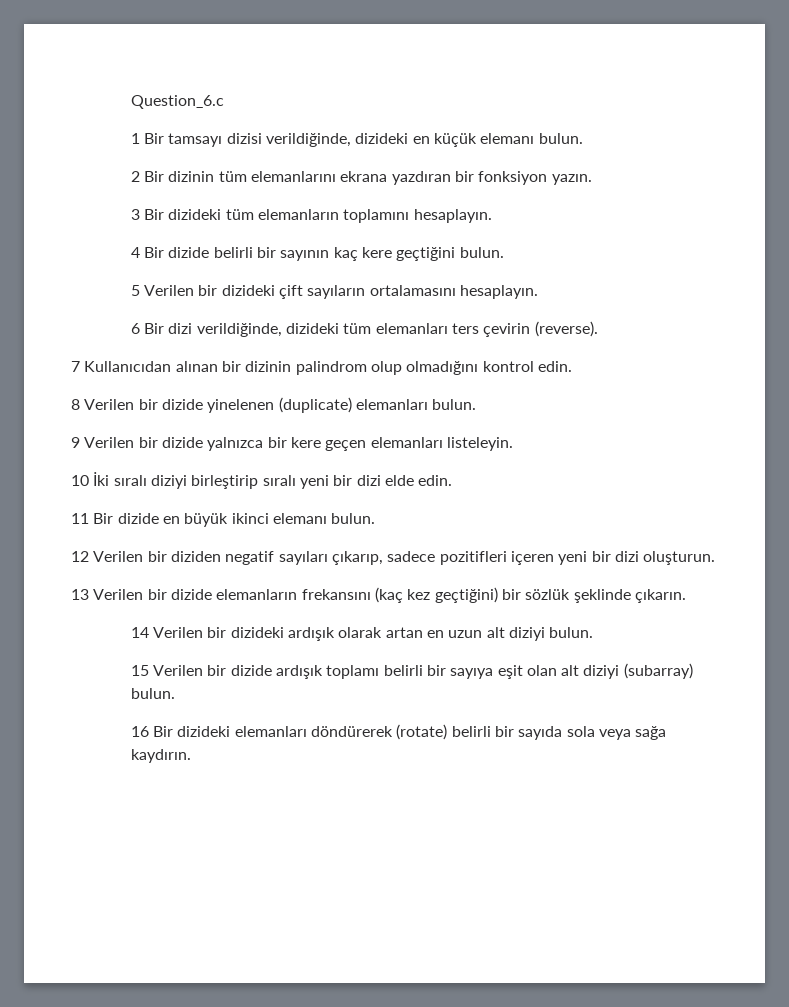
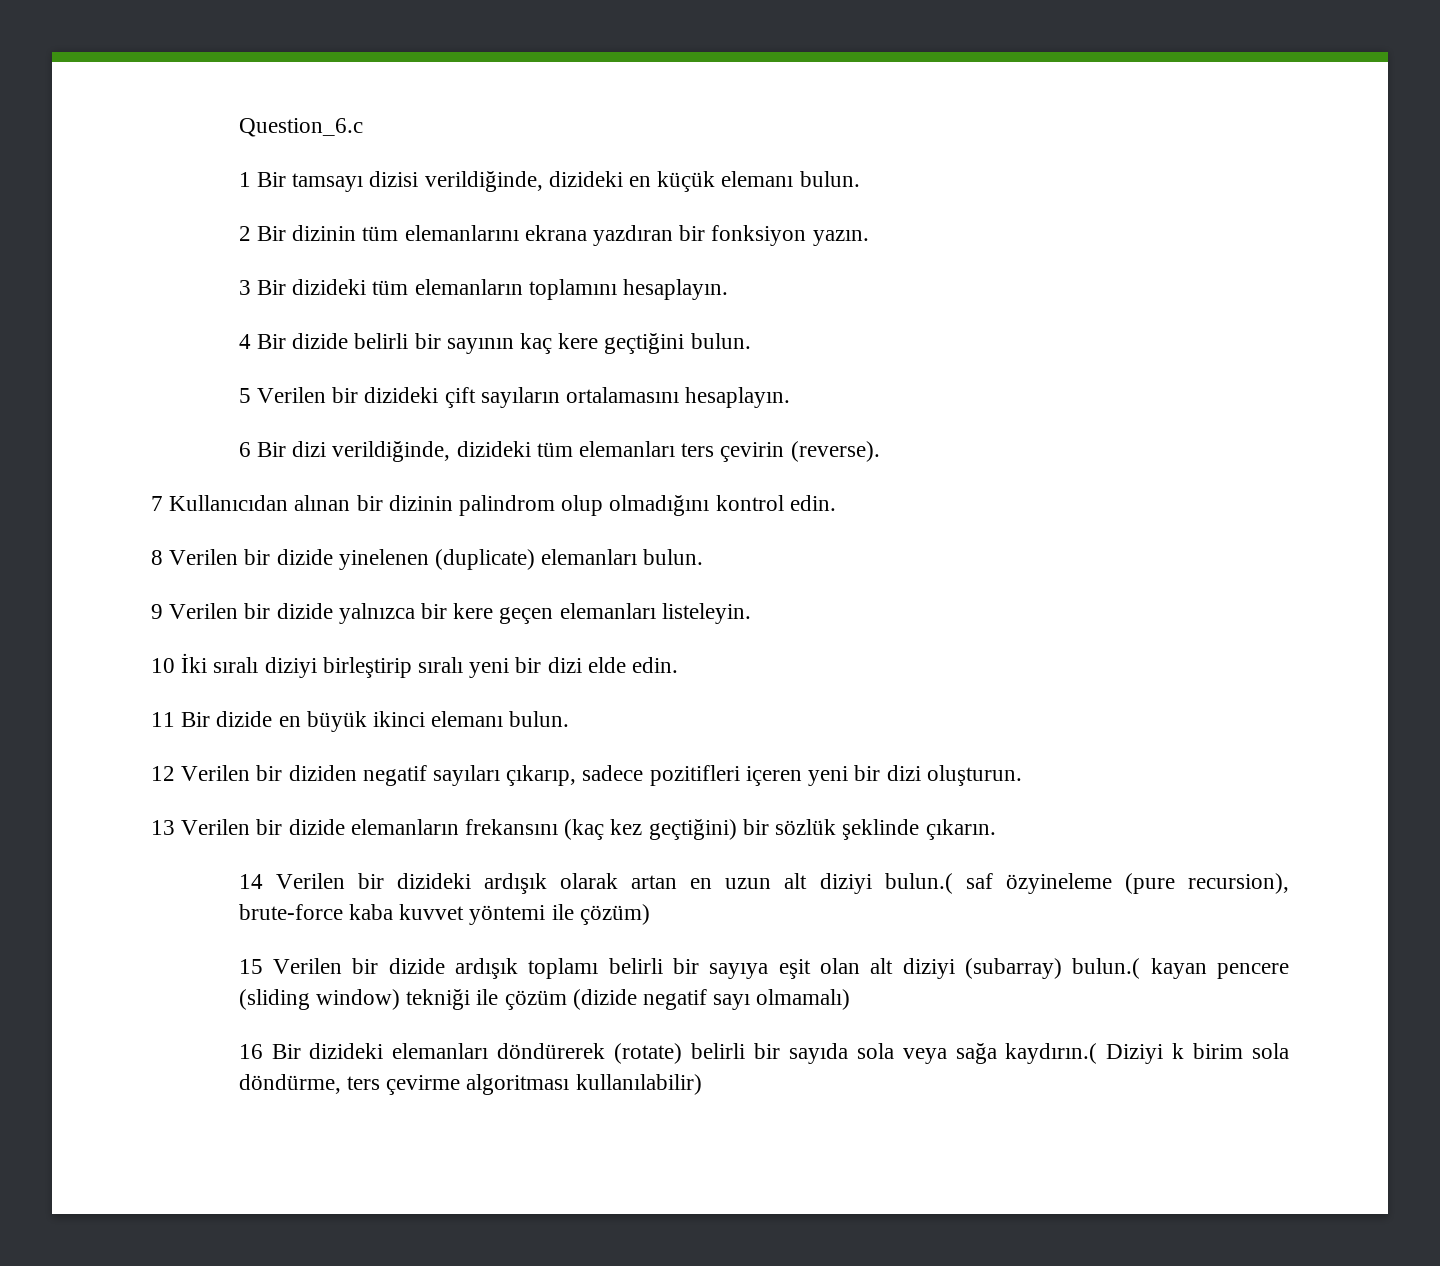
- 14 Verilen bir dizideki ardışık olarak artan en uzun alt diziyi bulun.
+ 14 Verilen bir dizideki ardışık olarak artan en uzun alt diziyi bulun.( saf özyineleme (pure recursion), brute-force kaba kuvvet yöntemi ile çözüm)
- 15 Verilen bir dizide ardışık toplamı belirli bir sayıya eşit olan alt diziyi (subarray) bulun.
+ 15 Verilen bir dizide ardışık toplamı belirli bir sayıya eşit olan alt diziyi (subarray) bulun.( kayan pencere (sliding window) tekniği ile çözüm (dizide negatif sayı olmamalı)
- 16 Bir dizideki elemanları döndürerek (rotate) belirli bir sayıda sola veya sağa kaydırın.
+ 16 Bir dizideki elemanları döndürerek (rotate) belirli bir sayıda sola veya sağa kaydırın.( Diziyi k birim sola döndürme, ters çevirme algoritması kullanılabilir)

